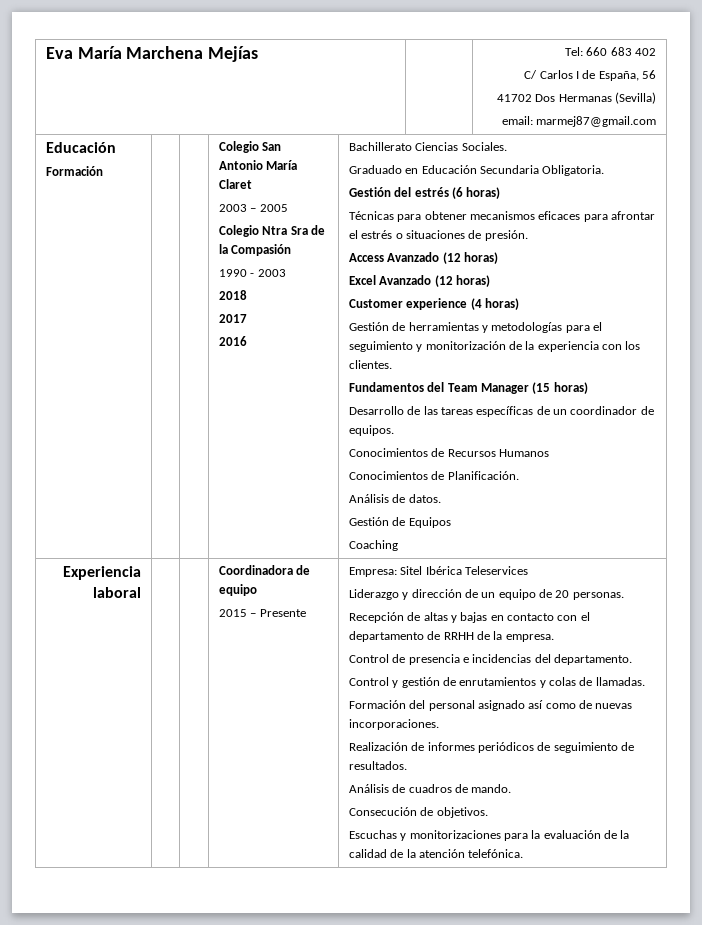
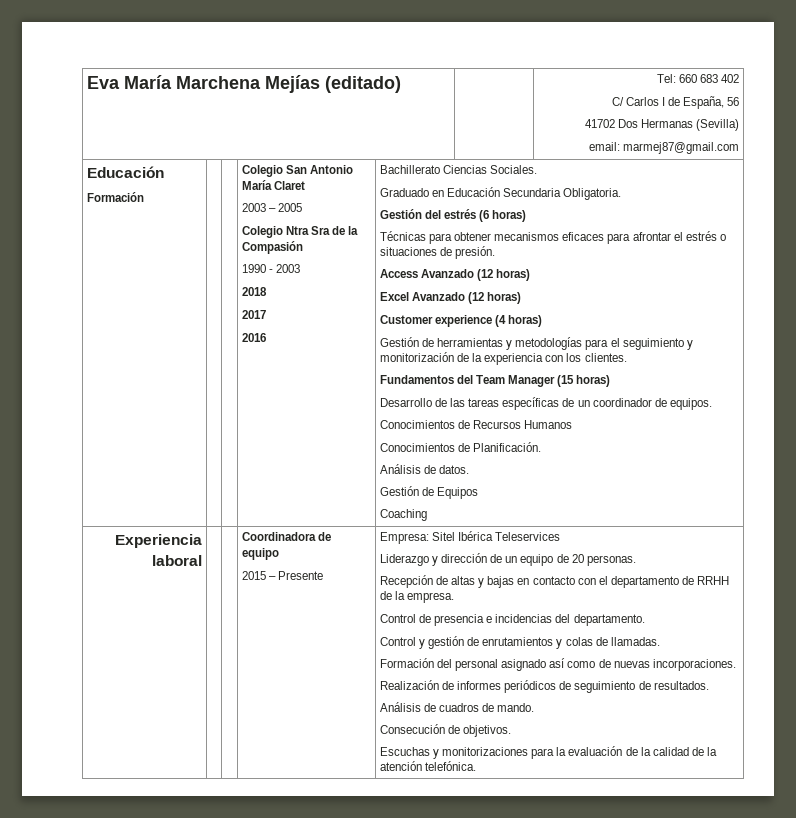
- Eva María Marchena Mejías | | Tel: 660 683 402
+ Eva María Marchena Mejías (editado) | | Tel: 660 683 402

